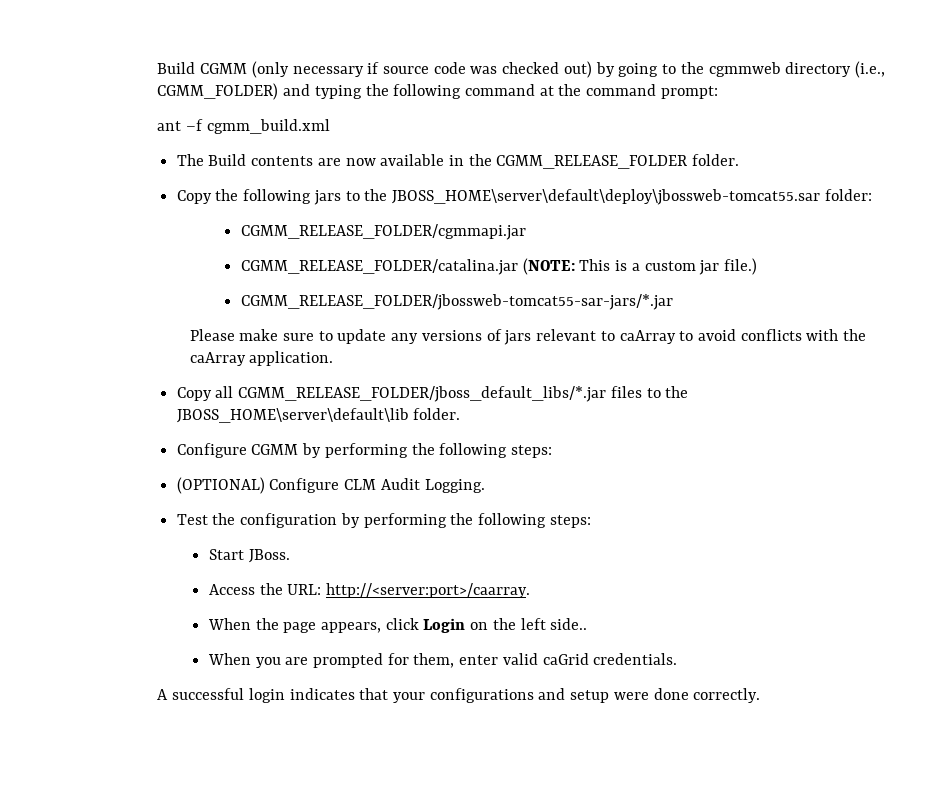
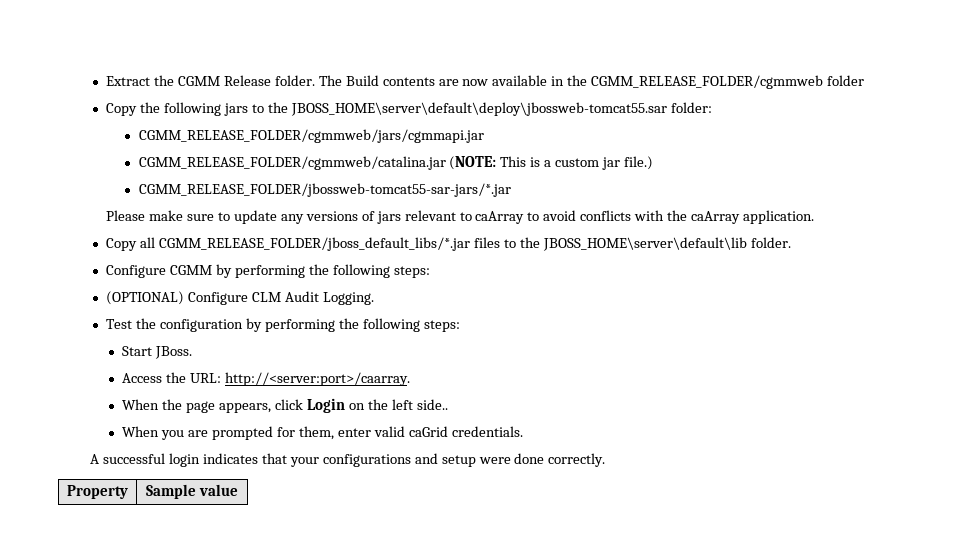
- Build CGMM (only necessary if source code was checked out) by going to the cgmmweb directory (i.e., CGMM_FOLDER) and typing the following command at the command prompt:
- ant –f cgmm_build.xml
- The Build contents are now available in the CGMM_RELEASE_FOLDER folder.
+ Extract the CGMM Release folder. The Build contents are now available in the CGMM_RELEASE_FOLDER/cgmmweb folder
- CGMM_RELEASE_FOLDER/cgmmapi.jar
- CGMM_RELEASE_FOLDER/catalina.jar (NOTE: This is a custom jar file.)
+ CGMM_RELEASE_FOLDER/cgmmweb/jars/cgmmapi.jar
+ CGMM_RELEASE_FOLDER/cgmmweb/catalina.jar (NOTE: This is a custom jar file.)
+ Property | Sample value

